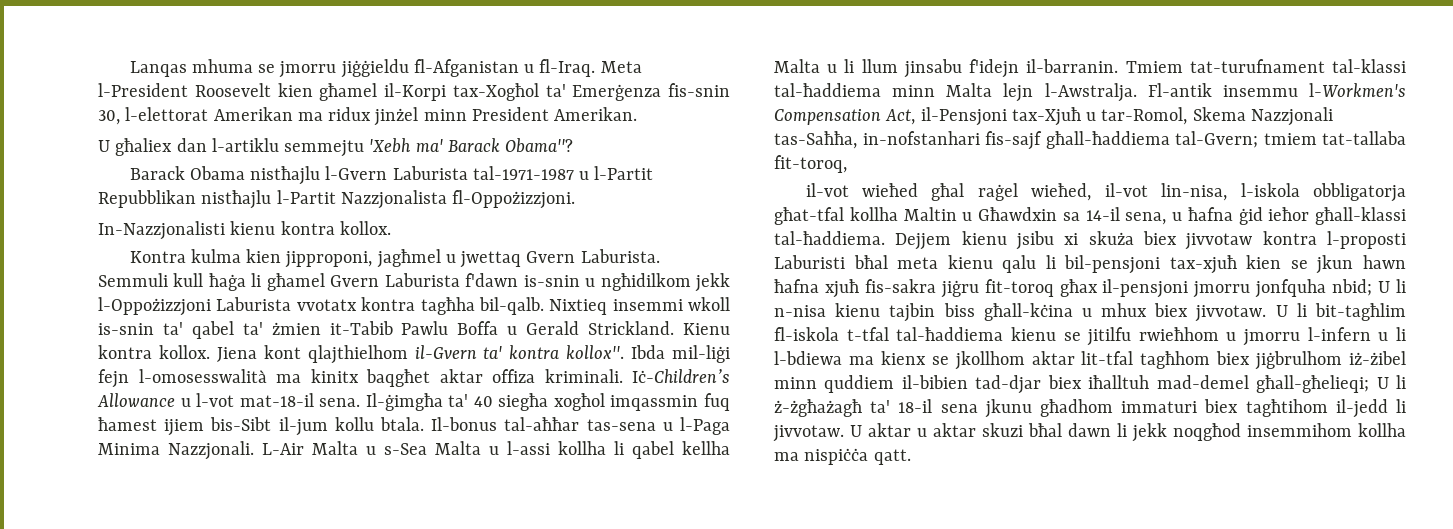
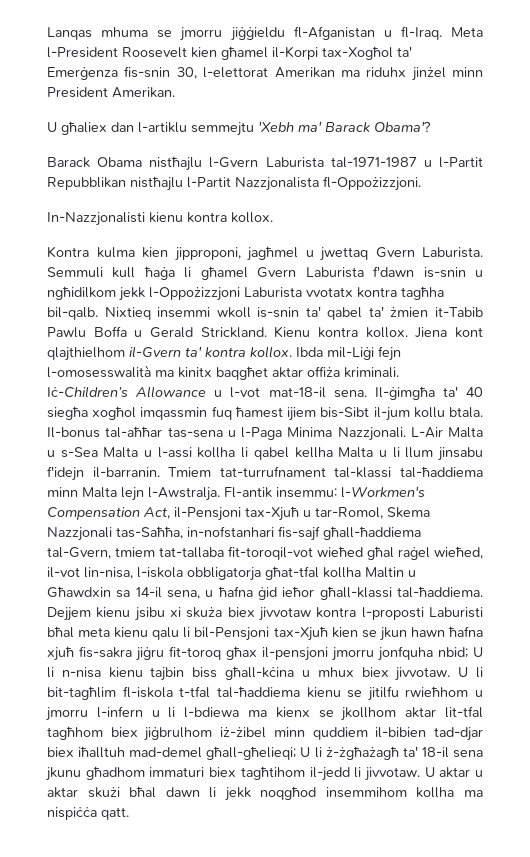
- Meta l-President Roosevelt kien għamel il-Korpi tax-Xogħol ta' Emerġenza fis-snin 30, l-elettorat Amerikan ma ridux jinżel minn President Amerikan.
+ Meta l-President Roosevelt kien għamel il-Korpi tax-Xogħol ta' Emerġenza fis-snin 30, l-elettorat Amerikan ma riduhx jinżel minn President Amerikan.
- U għaliex dan l-artiklu semmejtu 'Xebh ma' Barack Obama''?
+ U għaliex dan l-artiklu semmejtu 'Xebh ma' Barack Obama'?
- Jiena kont qlajthielhom il-Gvern ta' kontra kollox''. Ibda mil-liġi fejn l-omosesswalità ma kinitx baqgħet aktar offiza kriminali.
+ Jiena kont qlajthielhom il-Gvern ta' kontra kollox. Ibda mil-Liġi fejn l-omosesswalità ma kinitx baqgħet aktar offiża kriminali.
- Tmiem tat-turufnament tal-klassi tal-ħaddiema minn Malta lejn l-Awstralja.
+ Tmiem tat-turrufnament tal-klassi tal-ħaddiema minn Malta lejn l-Awstralja.
- Fl-antik insemmu l-Workmen's Compensation Act, il-Pensjoni tax-Xjuħ u tar-Romol, Skema Nazzjonali tas-Saħħa, in-nofstanhari fis-sajf għall-ħaddiema tal-Gvern; tmiem tat-tallaba fit-toroq,
- il-vot wieħed għal raġel wieħed, il-vot lin-nisa, l-iskola obbligatorja għat-tfal kollha Maltin u Għawdxin sa 14-il sena, u ħafna ġid ieħor għall-klassi tal-ħaddiema.
+ Fl-antik insemmu: l-Workmen's Compensation Act, il-Pensjoni tax-Xjuħ u tar-Romol, Skema Nazzjonali tas-Saħħa, in-nofstanhari fis-sajf għall-ħaddiema tal-Gvern, tmiem tat-tallaba fit-toroqil-vot wieħed għal raġel wieħed, il-vot lin-nisa, l-iskola obbligatorja għat-tfal kollha Maltin u Għawdxin sa 14-il sena, u ħafna ġid ieħor għall-klassi tal-ħaddiema.
- Dejjem kienu jsibu xi skuża biex jivvotaw kontra l-proposti Laburisti bħal meta kienu qalu li bil-pensjoni tax-xjuħ kien se jkun hawn ħafna xjuħ fis-sakra jiġru fit-toroq għax il-pensjoni jmorru jonfquha nbid; U li n-nisa kienu tajbin biss għall-kċina u mhux biex jivvotaw.
+ Dejjem kienu jsibu xi skuża biex jivvotaw kontra l-proposti Laburisti bħal meta kienu qalu li bil-Pensjoni tax-Xjuħ kien se jkun hawn ħafna xjuħ fis-sakra jiġru fit-toroq għax il-pensjoni jmorru jonfquha nbid; U li n-nisa kienu tajbin biss għall-kċina u mhux biex jivvotaw.
- U aktar u aktar skuzi bħal dawn li jekk noqgħod insemmihom kollha ma nispiċċa qatt.
+ U aktar u aktar skużi bħal dawn li jekk noqgħod insemmihom kollha ma nispiċċa qatt.

